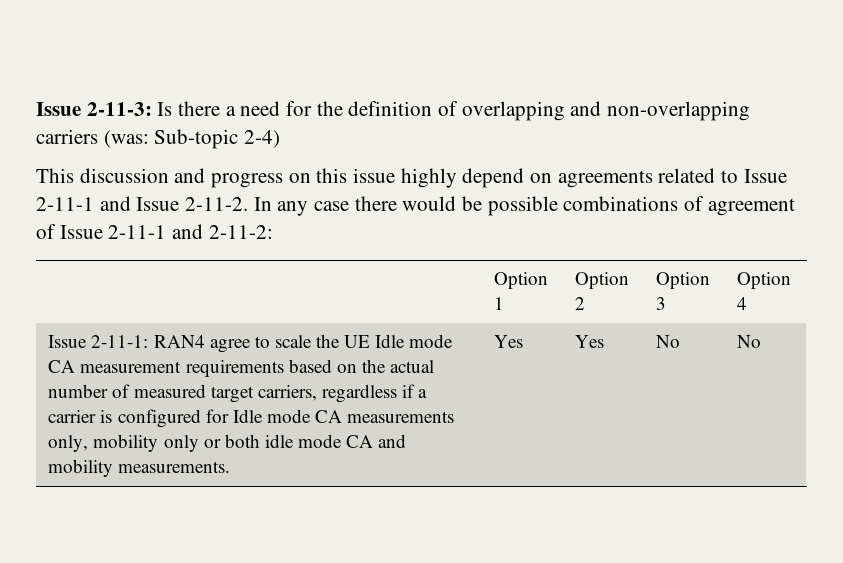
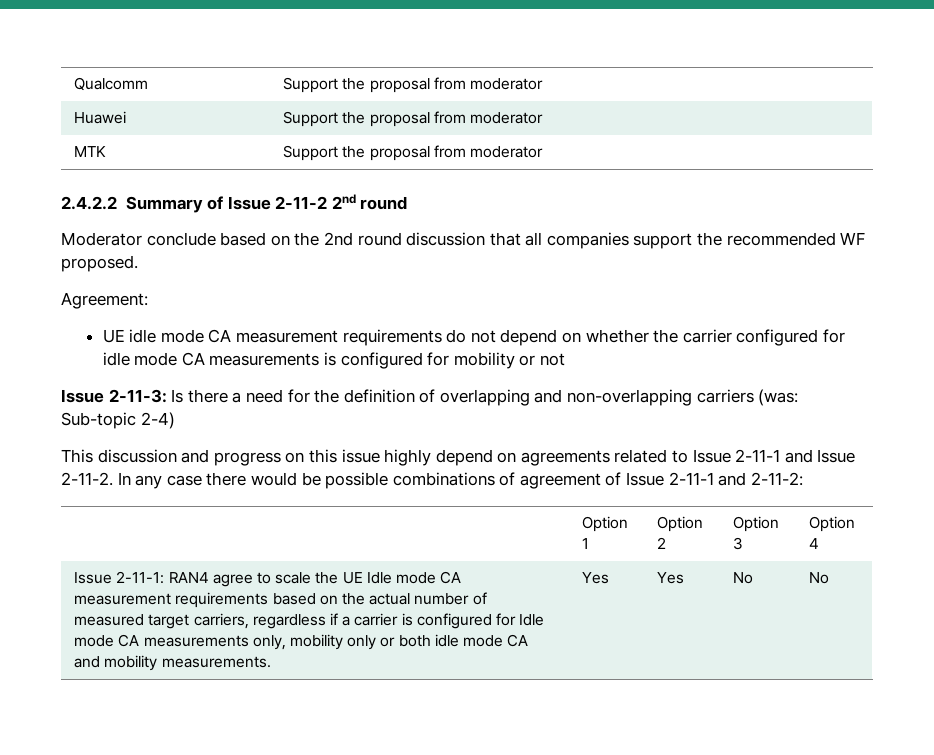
+ Qualcomm | Support the proposal from moderator
+ Huawei | Support the proposal from moderator
+ MTK | Support the proposal from moderator
+ 2.4.2.2 Summary of Issue 2-11-2 2nd round
+ Moderator conclude based on the 2nd round discussion that all companies support the recommended WF proposed.
+ Agreement:
+ UE idle mode CA measurement requirements do not depend on whether the carrier configured for idle mode CA measurements is configured for mobility or not

